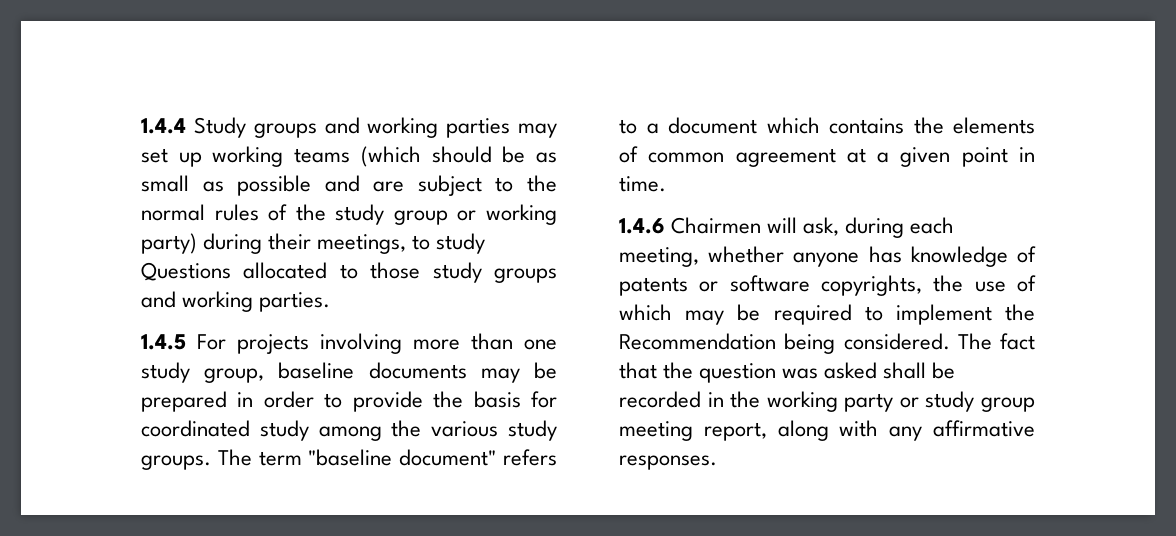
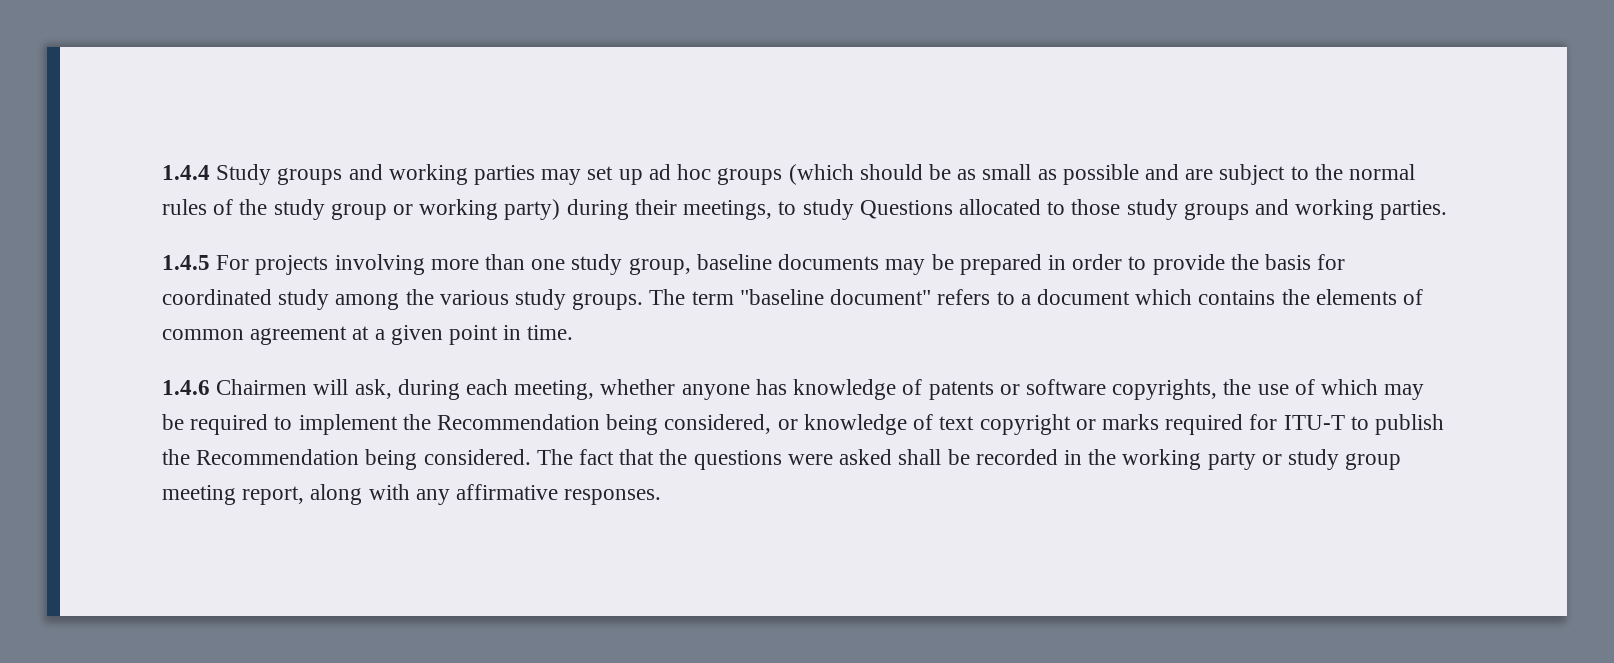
- 1.4.4 Study groups and working parties may set up working teams (which should be as small as possible and are subject to the normal rules of the study group or working party) during their meetings, to study Questions allocated to those study groups and working parties.
+ 1.4.4 Study groups and working parties may set up ad hoc groups (which should be as small as possible and are subject to the normal rules of the study group or working party) during their meetings, to study Questions allocated to those study groups and working parties.
- 1.4.6 Chairmen will ask, during each meeting, whether anyone has knowledge of patents or software copyrights, the use of which may be required to implement the Recommendation being considered.
+ 1.4.6 Chairmen will ask, during each meeting, whether anyone has knowledge of patents or software copyrights, the use of which may be required to implement the Recommendation being considered, or knowledge of text copyright or marks required for ITU-T to publish the Recommendation being considered.
- The fact that the question was asked shall be recorded in the working party or study group meeting report, along with any affirmative responses.
+ The fact that the questions were asked shall be recorded in the working party or study group meeting report, along with any affirmative responses.

